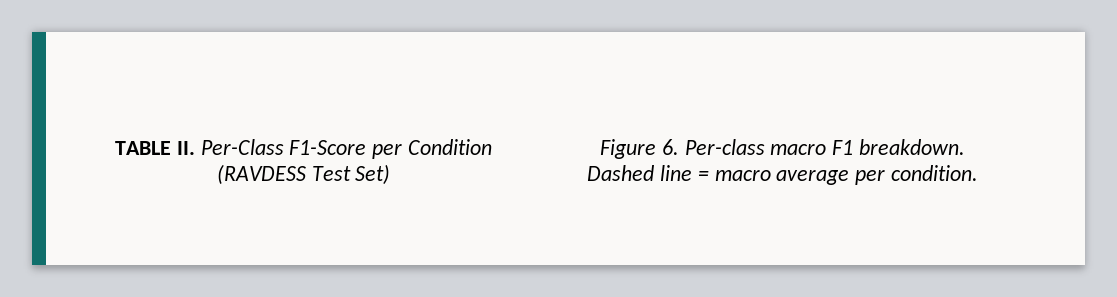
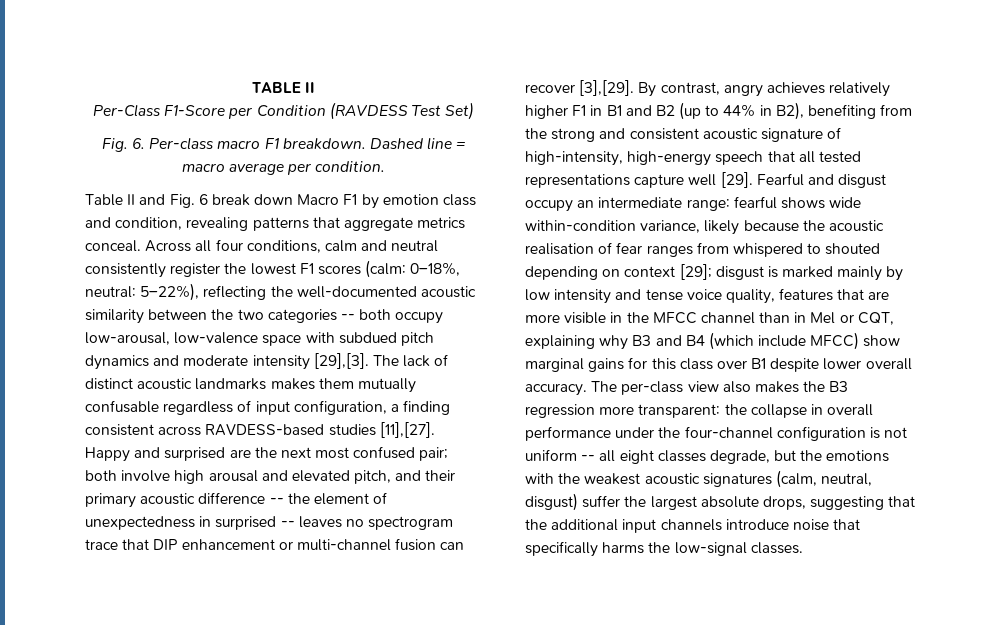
- TABLE II. Per-Class F1-Score per Condition (RAVDESS Test Set)
+ TABLE II
+ Per-Class F1-Score per Condition (RAVDESS Test Set)
- Figure 6. Per-class macro F1 breakdown.
+ Fig. 6. Per-class macro F1 breakdown.
+ Table II and Fig. 6 break down Macro F1 by emotion class and condition, revealing patterns that aggregate metrics conceal. Across all four conditions, calm and neutral consistently register the lowest F1 scores (calm: 0–18%, neutral: 5–22%), reflecting the well-documented acoustic similarity between the two categories -- both occupy low-arousal, low-valence space with subdued pitch dynamics and moderate intensity [29],[3]. The lack of distinct acoustic landmarks makes them mutually confusable regardless of input configuration, a finding consistent across RAVDESS-based studies [11],[27]. Happy and surprised are the next most confused pair; both involve high arousal and elevated pitch, and their primary acoustic difference -- the element of unexpectedness in surprised -- leaves no spectrogram trace that DIP enhancement or multi-channel fusion can recover [3],[29]. By contrast, angry achieves relatively higher F1 in B1 and B2 (up to 44% in B2), benefiting from the strong and consistent acoustic signature of high-intensity, high-energy speech that all tested representations capture well [29]. Fearful and disgust occupy an intermediate range: fearful shows wide within-condition variance, likely because the acoustic realisation of fear ranges from whispered to shouted depending on context [29]; disgust is marked mainly by low intensity and tense voice quality, features that are more visible in the MFCC channel than in Mel or CQT, explaining why B3 and B4 (which include MFCC) show marginal gains for this class over B1 despite lower overall accuracy. The per-class view also makes the B3 regression more transparent: the collapse in overall performance under the four-channel configuration is not uniform -- all eight classes degrade, but the emotions with the weakest acoustic signatures (calm, neutral, disgust) suffer the largest absolute drops, suggesting that the additional input channels introduce noise that specifically harms the low-signal classes.

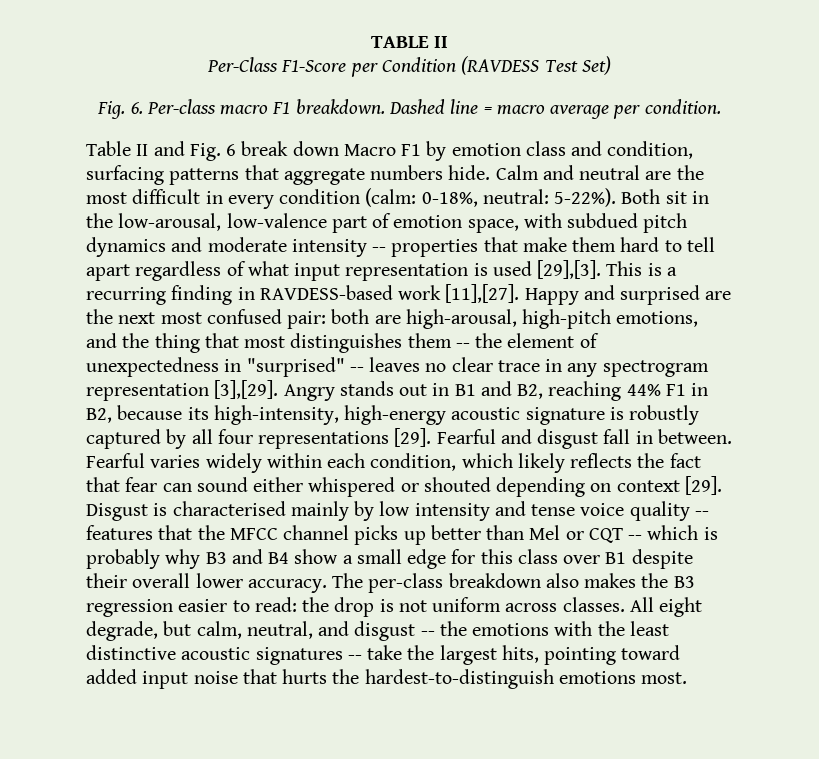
- Table II and Fig. 6 break down Macro F1 by emotion class and condition, revealing patterns that aggregate metrics conceal. Across all four conditions, calm and neutral consistently register the lowest F1 scores (calm: 0–18%, neutral: 5–22%), reflecting the well-documented acoustic similarity between the two categories -- both occupy low-arousal, low-valence space with subdued pitch dynamics and moderate intensity [29],[3]. The lack of distinct acoustic landmarks makes them mutually confusable regardless of input configuration, a finding consistent across RAVDESS-based studies [11],[27].
+ Table II and Fig. 6 break down Macro F1 by emotion class and condition, surfacing patterns that aggregate numbers hide. Calm and neutral are the most difficult in every condition (calm: 0-18%, neutral: 5-22%). Both sit in the low-arousal, low-valence part of emotion space, with subdued pitch dynamics and moderate intensity -- properties that make them hard to tell apart regardless of what input representation is used [29],[3]. This is a recurring finding in RAVDESS-based work [11],[27].
- Happy and surprised are the next most confused pair; both involve high arousal and elevated pitch, and their primary acoustic difference -- the element of unexpectedness in surprised -- leaves no spectrogram trace that DIP enhancement or multi-channel fusion can recover [3],[29]. By contrast, angry achieves relatively higher F1 in B1 and B2 (up to 44% in B2), benefiting from the strong and consistent acoustic signature of high-intensity, high-energy speech that all tested representations capture well [29]. Fearful and disgust occupy an intermediate range: fearful shows wide within-condition variance, likely because the acoustic realisation of fear ranges from whispered to shouted depending on context [29]; disgust is marked mainly by low intensity and tense voice quality, features that are more visible in the MFCC channel than in Mel or CQT, explaining why B3 and B4 (which include MFCC) show marginal gains for this class over B1 despite lower overall accuracy.
+ Happy and surprised are the next most confused pair: both are high-arousal, high-pitch emotions, and the thing that most distinguishes them -- the element of unexpectedness in "surprised" -- leaves no clear trace in any spectrogram representation [3],[29]. Angry stands out in B1 and B2, reaching 44% F1 in B2, because its high-intensity, high-energy acoustic signature is robustly captured by all four representations [29]. Fearful and disgust fall in between. Fearful varies widely within each condition, which likely reflects the fact that fear can sound either whispered or shouted depending on context [29]. Disgust is characterised mainly by low intensity and tense voice quality -- features that the MFCC channel picks up better than Mel or CQT -- which is probably why B3 and B4 show a small edge for this class over B1 despite their overall lower accuracy.
- The per-class view also makes the B3 regression more transparent: the collapse in overall performance under the four-channel configuration is not uniform -- all eight classes degrade, but the emotions with the weakest acoustic signatures (calm, neutral, disgust) suffer the largest absolute drops, suggesting that the additional input channels introduce noise that specifically harms the low-signal classes.
+ The per-class breakdown also makes the B3 regression easier to read: the drop is not uniform across classes. All eight degrade, but calm, neutral, and disgust -- the emotions with the least distinctive acoustic signatures -- take the largest hits, pointing toward added input noise that hurts the hardest-to-distinguish emotions most.

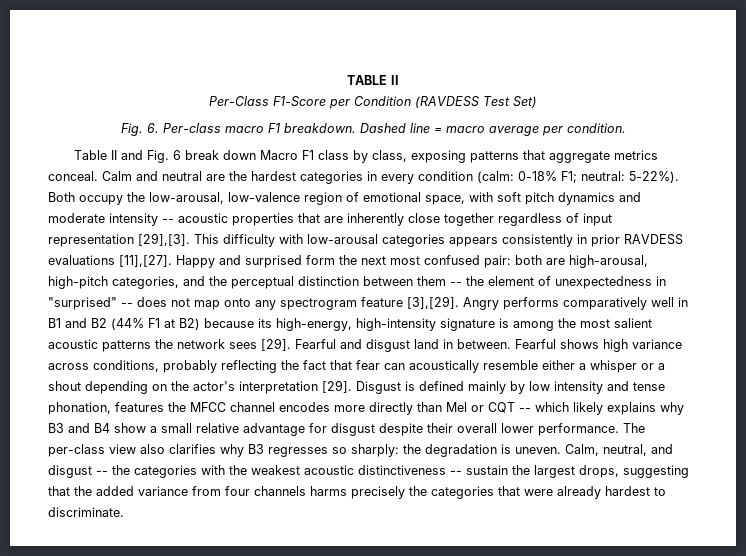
- Table II and Fig. 6 break down Macro F1 by emotion class and condition, surfacing patterns that aggregate numbers hide.
+ Table II and Fig. 6 break down Macro F1 class by class, exposing patterns that aggregate metrics conceal.
- Calm and neutral are the most difficult in every condition (calm: 0-18%, neutral: 5-22%).
+ Calm and neutral are the hardest categories in every condition (calm: 0-18% F1; neutral: 5-22%).
- Both sit in the low-arousal, low-valence part of emotion space, with subdued pitch dynamics and moderate intensity -- properties that make them hard to tell apart regardless of what input representation is used [29],[3]. This is a recurring finding in RAVDESS-based work [11],[27].
+ Both occupy the low-arousal, low-valence region of emotional space, with soft pitch dynamics and moderate intensity -- acoustic properties that are inherently close together regardless of input representation [29],[3]. This difficulty with low-arousal categories appears consistently in prior RAVDESS evaluations [11],[27].
- Happy and surprised are the next most confused pair: both are high-arousal, high-pitch emotions, and the thing that most distinguishes them -- the element of unexpectedness in "surprised" -- leaves no clear trace in any spectrogram representation [3],[29].
+ Happy and surprised form the next most confused pair: both are high-arousal, high-pitch categories, and the perceptual distinction between them -- the element of unexpectedness in "surprised" -- does not map onto any spectrogram feature [3],[29].
- Angry stands out in B1 and B2, reaching 44% F1 in B2, because its high-intensity, high-energy acoustic signature is robustly captured by all four representations [29].
+ Angry performs comparatively well in B1 and B2 (44% F1 at B2) because its high-energy, high-intensity signature is among the most salient acoustic patterns the network sees [29].
- Fearful and disgust fall in between.
+ Fearful and disgust land in between.
- Fearful varies widely within each condition, which likely reflects the fact that fear can sound either whispered or shouted depending on context [29].
+ Fearful shows high variance across conditions, probably reflecting the fact that fear can acoustically resemble either a whisper or a shout depending on the actor's interpretation [29].
- Disgust is characterised mainly by low intensity and tense voice quality -- features that the MFCC channel picks up better than Mel or CQT -- which is probably why B3 and B4 show a small edge for this class over B1 despite their overall lower accuracy.
+ Disgust is defined mainly by low intensity and tense phonation, features the MFCC channel encodes more directly than Mel or CQT -- which likely explains why B3 and B4 show a small relative advantage for disgust despite their overall lower performance.
- The per-class breakdown also makes the B3 regression easier to read: the drop is not uniform across classes. All eight degrade, but calm, neutral, and disgust -- the emotions with the least distinctive acoustic signatures -- take the largest hits, pointing toward added input noise that hurts the hardest-to-distinguish emotions most.
+ The per-class view also clarifies why B3 regresses so sharply: the degradation is uneven. Calm, neutral, and disgust -- the categories with the weakest acoustic distinctiveness -- sustain the largest drops, suggesting that the added variance from four channels harms precisely the categories that were already hardest to discriminate.

